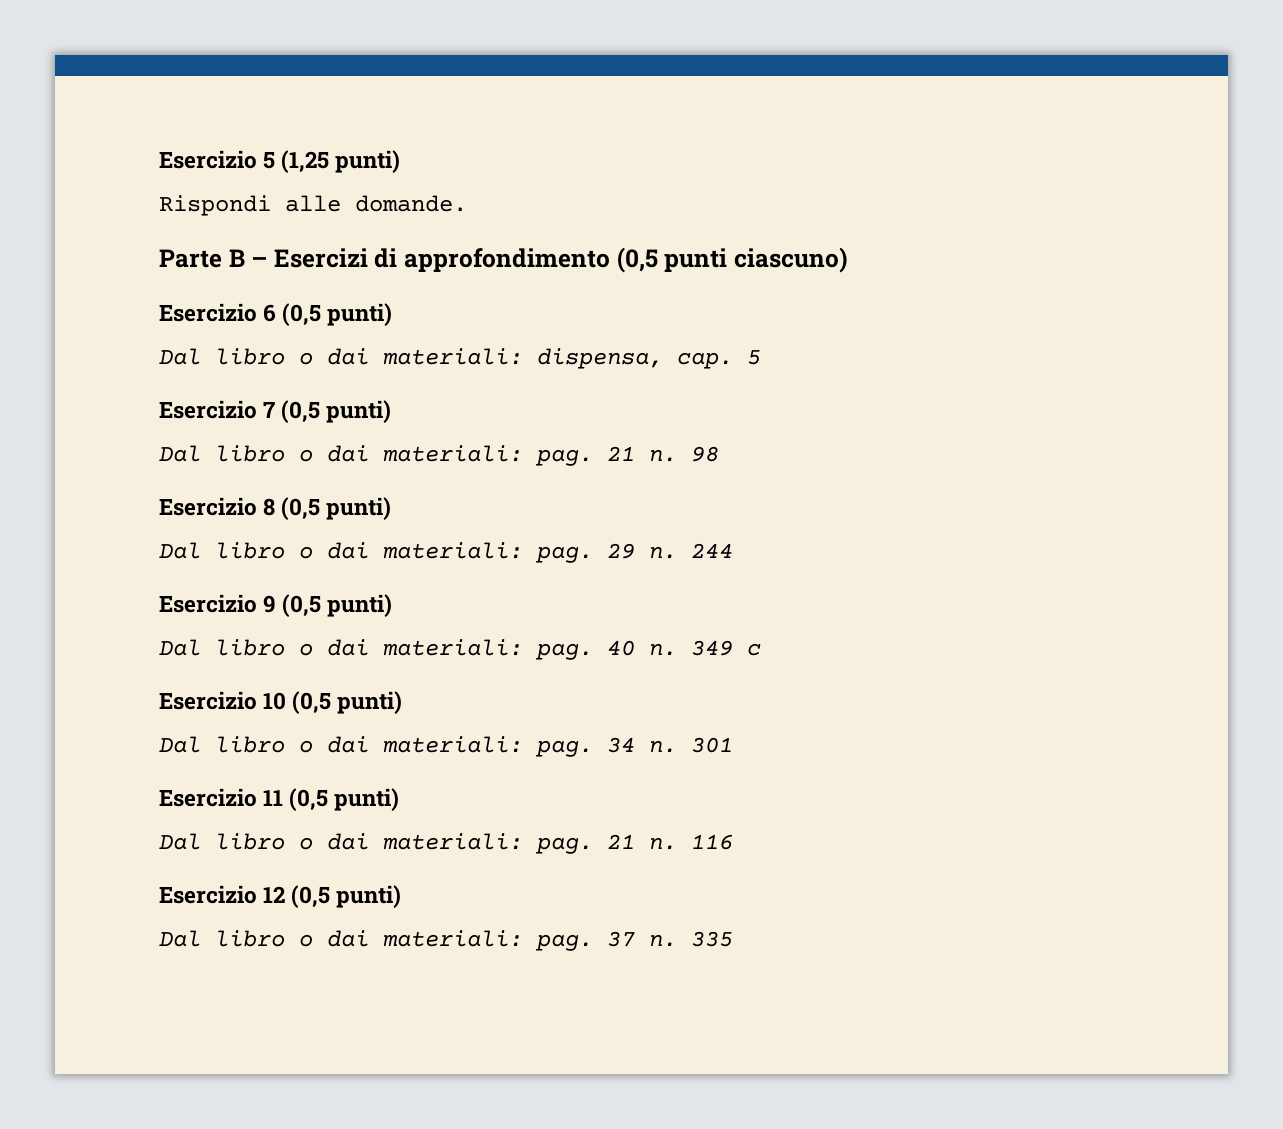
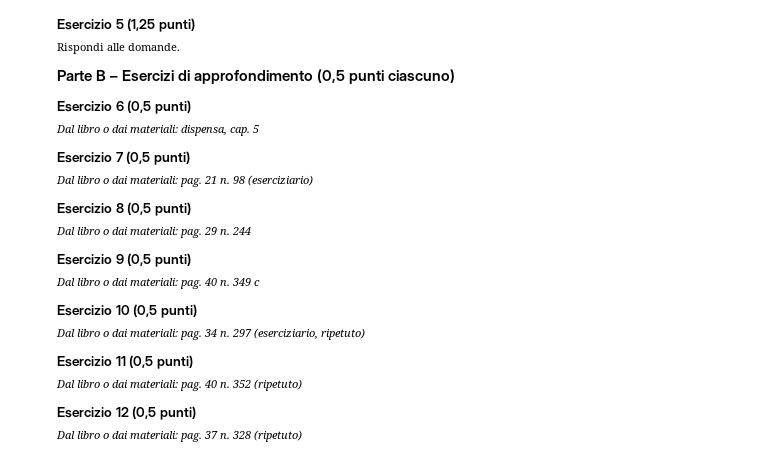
- 98
+ 98 (eserciziario)
- 301
+ 297 (eserciziario, ripetuto)
- 21 n. 116
+ 40 n. 352 (ripetuto)
- 335
+ 328 (ripetuto)

